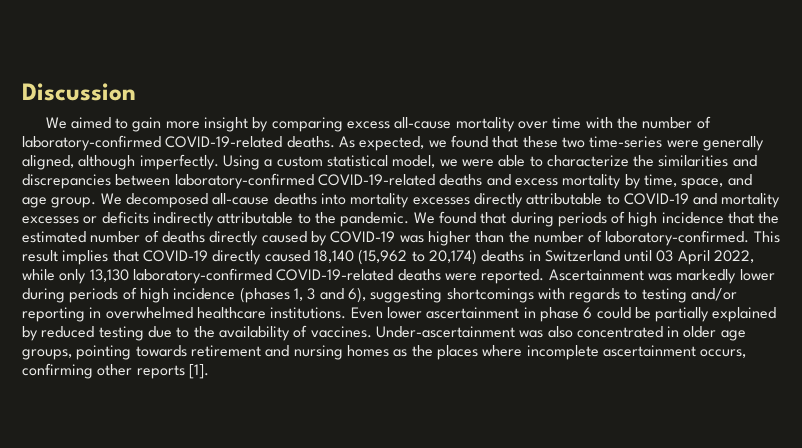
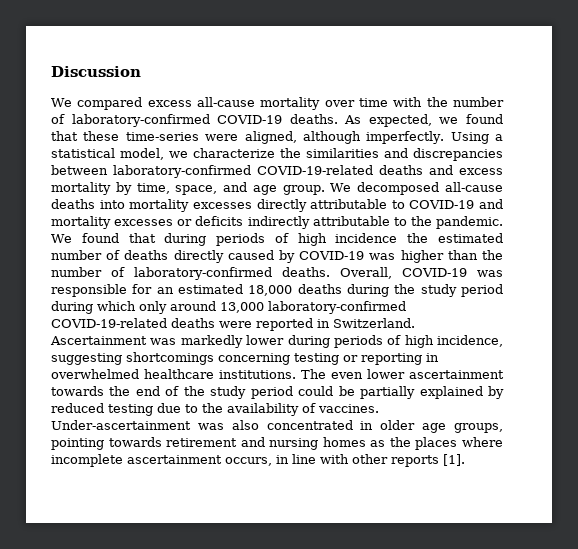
- We aimed to gain more insight by comparing excess all-cause mortality over time with the number of laboratory-confirmed COVID-19-related deaths.
+ We compared excess all-cause mortality over time with the number of laboratory-confirmed COVID-19 deaths.
- As expected, we found that these two time-series were generally aligned, although imperfectly.
+ As expected, we found that these time-series were aligned, although imperfectly.
- Using a custom statistical model, we were able to characterize the similarities and discrepancies between laboratory-confirmed COVID-19-related deaths and excess mortality by time, space, and age group.
+ Using a statistical model, we characterize the similarities and discrepancies between laboratory-confirmed COVID-19-related deaths and excess mortality by time, space, and age group.
- We found that during periods of high incidence that the estimated number of deaths directly caused by COVID-19 was higher than the number of laboratory-confirmed. This result implies that COVID-19 directly caused 18,140 (15,962 to 20,174) deaths in Switzerland until 03 April 2022, while only 13,130 laboratory-confirmed COVID-19-related deaths were reported.
+ We found that during periods of high incidence the estimated number of deaths directly caused by COVID-19 was higher than the number of laboratory-confirmed deaths. Overall, COVID-19 was responsible for an estimated 18,000 deaths during the study period during which only around 13,000 laboratory-confirmed COVID-19-related deaths were reported in Switzerland.
- Ascertainment was markedly lower during periods of high incidence (phases 1, 3 and 6), suggesting shortcomings with regards to testing and/or reporting in overwhelmed healthcare institutions.
+ Ascertainment was markedly lower during periods of high incidence, suggesting shortcomings concerning testing or reporting in overwhelmed healthcare institutions.
- Even lower ascertainment in phase 6 could be partially explained by reduced testing due to the availability of vaccines.
+ The even lower ascertainment towards the end of the study period could be partially explained by reduced testing due to the availability of vaccines.
- Under-ascertainment was also concentrated in older age groups, pointing towards retirement and nursing homes as the places where incomplete ascertainment occurs, confirming other reports [1].
+ Under-ascertainment was also concentrated in older age groups, pointing towards retirement and nursing homes as the places where incomplete ascertainment occurs, in line with other reports [1].

